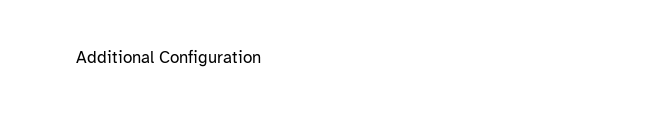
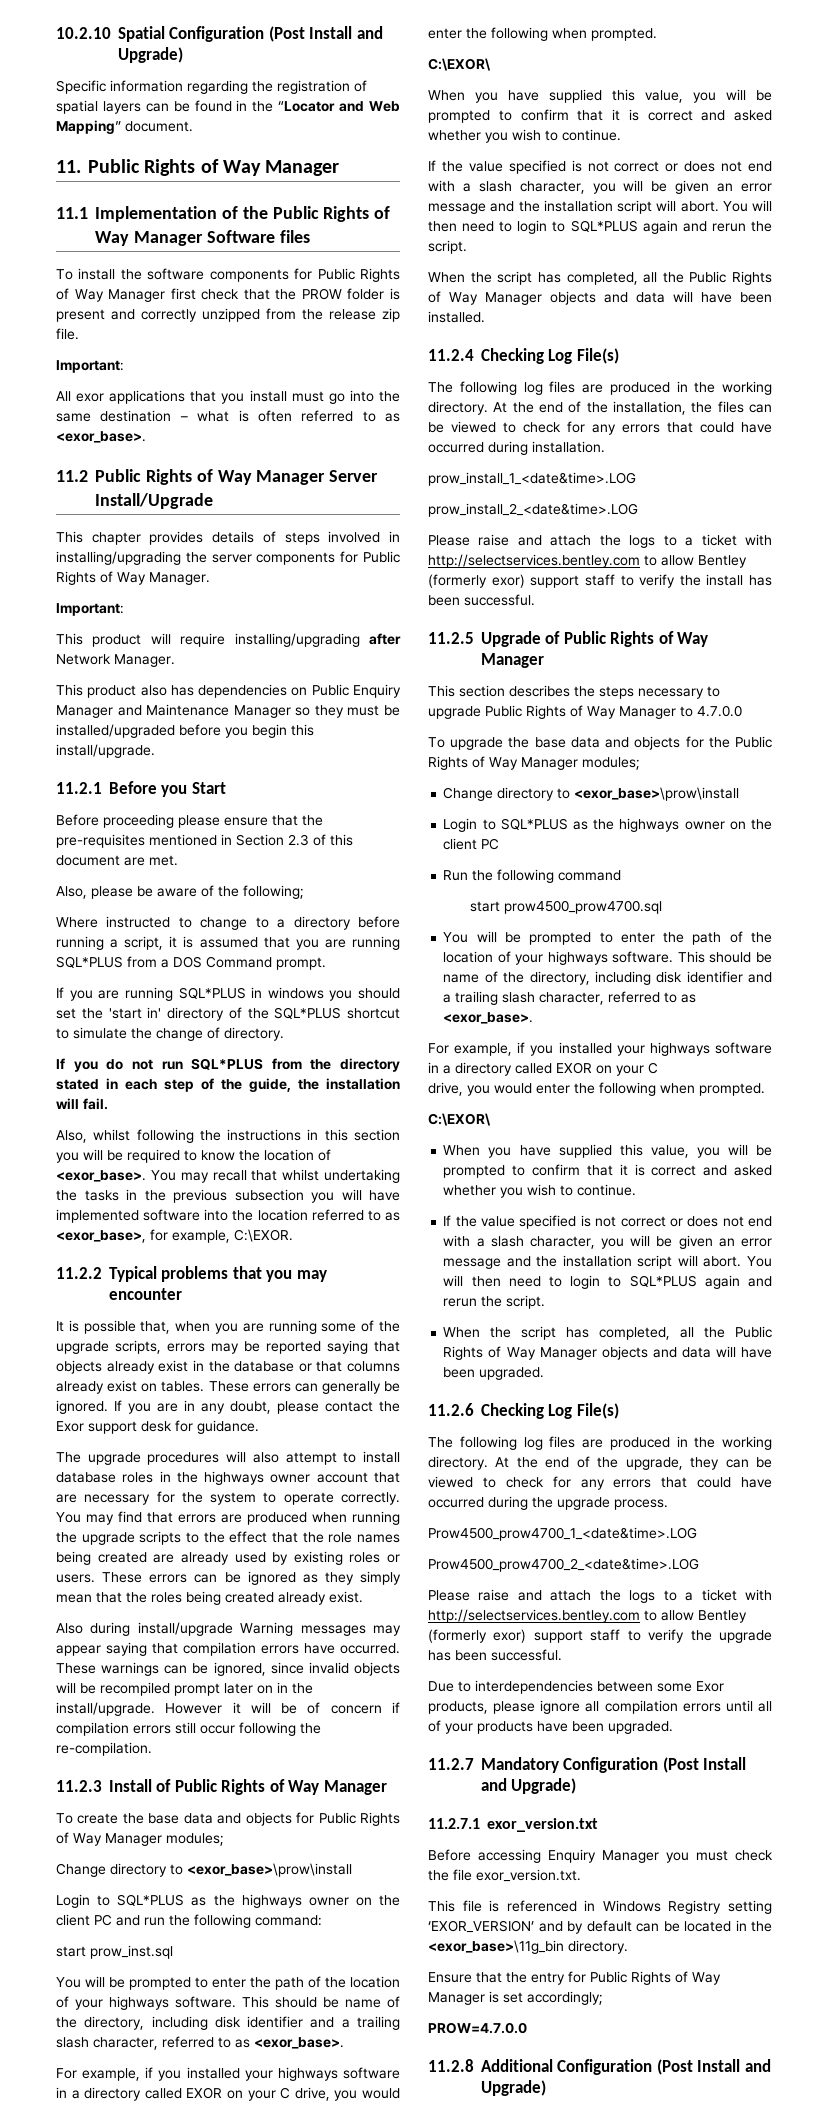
- Additional Configuration
+ 10.2.10 Spatial Configuration (Post Install and Upgrade)
+ Specific information regarding the registration of spatial layers can be found in the “Locator and Web Mapping” document.
+ 11. Public Rights of Way Manager
+ 11.1 Implementation of the Public Rights of Way Manager Software files
+ To install the software components for Public Rights of Way Manager first check that the PROW folder is present and correctly unzipped from the release zip file.
+ Important:
+ All exor applications that you install must go into the same destination – what is often referred to as <exor_base>.
+ 11.2 Public Rights of Way Manager Server Install/Upgrade
+ This chapter provides details of steps involved in installing/upgrading the server components for Public Rights of Way Manager.
+ Important:
+ This product will require installing/upgrading after Network Manager.
+ This product also has dependencies on Public Enquiry Manager and Maintenance Manager so they must be installed/upgraded before you begin this install/upgrade.
+ 11.2.1 Before you Start
+ Before proceeding please ensure that the pre-requisites mentioned in Section 2.3 of this document are met.
+ Also, please be aware of the following;
+ Where instructed to change to a directory before running a script, it is assumed that you are running SQL*PLUS from a DOS Command prompt.
+ If you are running SQL*PLUS in windows you should set the 'start in' directory of the SQL*PLUS shortcut to simulate the change of directory.
+ If you do not run SQL*PLUS from the directory stated in each step of the guide, the installation will fail.
+ Also, whilst following the instructions in this section you will be required to know the location of <exor_base>. You may recall that whilst undertaking the tasks in the previous subsection you will have implemented software into the location referred to as <exor_base>, for example, C:\EXOR.
+ 11.2.2 Typical problems that you may encounter
+ It is possible that, when you are running some of the upgrade scripts, errors may be reported saying that objects already exist in the database or that columns already exist on tables. These errors can generally be ignored. If you are in any doubt, please contact the Exor support desk for guidance.
+ The upgrade procedures will also attempt to install database roles in the highways owner account that are necessary for the system to operate correctly. You may find that errors are produced when running the upgrade scripts to the effect that the role names being created are already used by existing roles or users. These errors can be ignored as they simply mean that the roles being created already exist.
+ Also during install/upgrade Warning messages may appear saying that compilation errors have occurred. These warnings can be ignored, since invalid objects will be recompiled prompt later on in the install/upgrade. However it will be of concern if compilation errors still occur following the re-compilation.
+ 11.2.3 Install of Public Rights of Way Manager
+ To create the base data and objects for Public Rights of Way Manager modules;
+ Change directory to <exor_base>\prow\install
+ Login to SQL*PLUS as the highways owner on the client PC and run the following command:
+ start prow_inst.sql
+ You will be prompted to enter the path of the location of your highways software. This should be name of the directory, including disk identifier and a trailing slash character, referred to as <exor_base>.
+ For example, if you installed your highways software in a directory called EXOR on your C drive, you would enter the following when prompted.
+ C:\EXOR\
+ When you have supplied this value, you will be prompted to confirm that it is correct and asked whether you wish to continue.
+ If the value specified is not correct or does not end with a slash character, you will be given an error message and the installation script will abort. You will then need to login to SQL*PLUS again and rerun the script.
+ When the script has completed, all the Public Rights of Way Manager objects and data will have been installed.
+ 11.2.4 Checking Log File(s)
+ The following log files are produced in the working directory. At the end of the installation, the files can be viewed to check for any errors that could have occurred during installation.
+ prow_install_1_<date&time>.LOG
+ prow_install_2_<date&time>.LOG
+ Please raise and attach the logs to a ticket with http://selectservices.bentley.com to allow Bentley (formerly exor) support staff to verify the install has been successful.
+ 11.2.5 Upgrade of Public Rights of Way Manager
+ This section describes the steps necessary to upgrade Public Rights of Way Manager to 4.7.0.0
+ To upgrade the base data and objects for the Public Rights of Way Manager modules;
+ Change directory to <exor_base>\prow\install
+ Login to SQL*PLUS as the highways owner on the client PC
+ Run the following command
+ start prow4500_prow4700.sql
+ You will be prompted to enter the path of the location of your highways software. This should be name of the directory, including disk identifier and a trailing slash character, referred to as <exor_base>.
+ For example, if you installed your highways software in a directory called EXOR on your C
+ drive, you would enter the following when prompted.
+ C:\EXOR\
+ When you have supplied this value, you will be prompted to confirm that it is correct and asked whether you wish to continue.
+ If the value specified is not correct or does not end with a slash character, you will be given an error message and the installation script will abort. You will then need to login to SQL*PLUS again and rerun the script.
+ When the script has completed, all the Public Rights of Way Manager objects and data will have been upgraded.
+ 11.2.6 Checking Log File(s)
+ The following log files are produced in the working directory. At the end of the upgrade, they can be viewed to check for any errors that could have occurred during the upgrade process.
+ Prow4500_prow4700_1_<date&time>.LOG
+ Prow4500_prow4700_2_<date&time>.LOG
+ Please raise and attach the logs to a ticket with http://selectservices.bentley.com to allow Bentley (formerly exor) support staff to verify the upgrade has been successful.
+ Due to interdependencies between some Exor products, please ignore all compilation errors until all of your products have been upgraded.
+ 11.2.7 Mandatory Configuration (Post Install and Upgrade)
+ 11.2.7.1 exor_version.txt
+ Before accessing Enquiry Manager you must check the file exor_version.txt.
+ This file is referenced in Windows Registry setting ‘EXOR_VERSION’ and by default can be located in the <exor_base>\11g_bin directory.
+ Ensure that the entry for Public Rights of Way Manager is set accordingly;
+ PROW=4.7.0.0
+ 11.2.8 Additional Configuration (Post Install and Upgrade)

